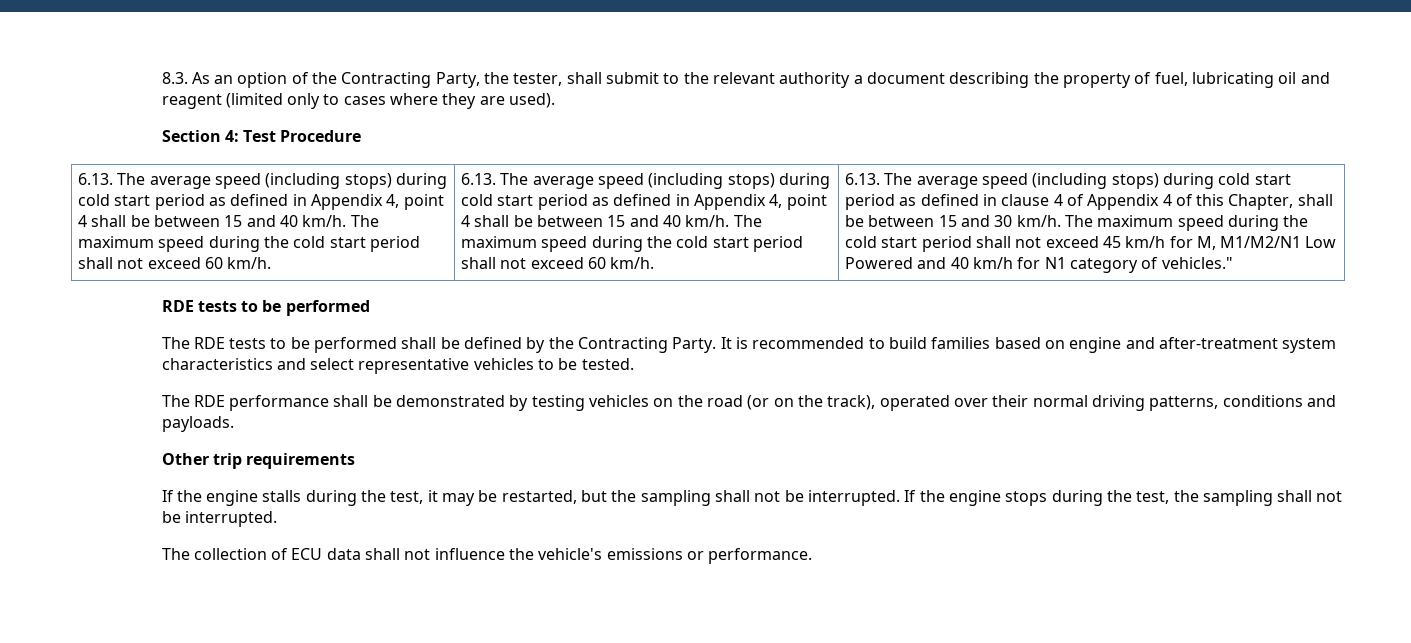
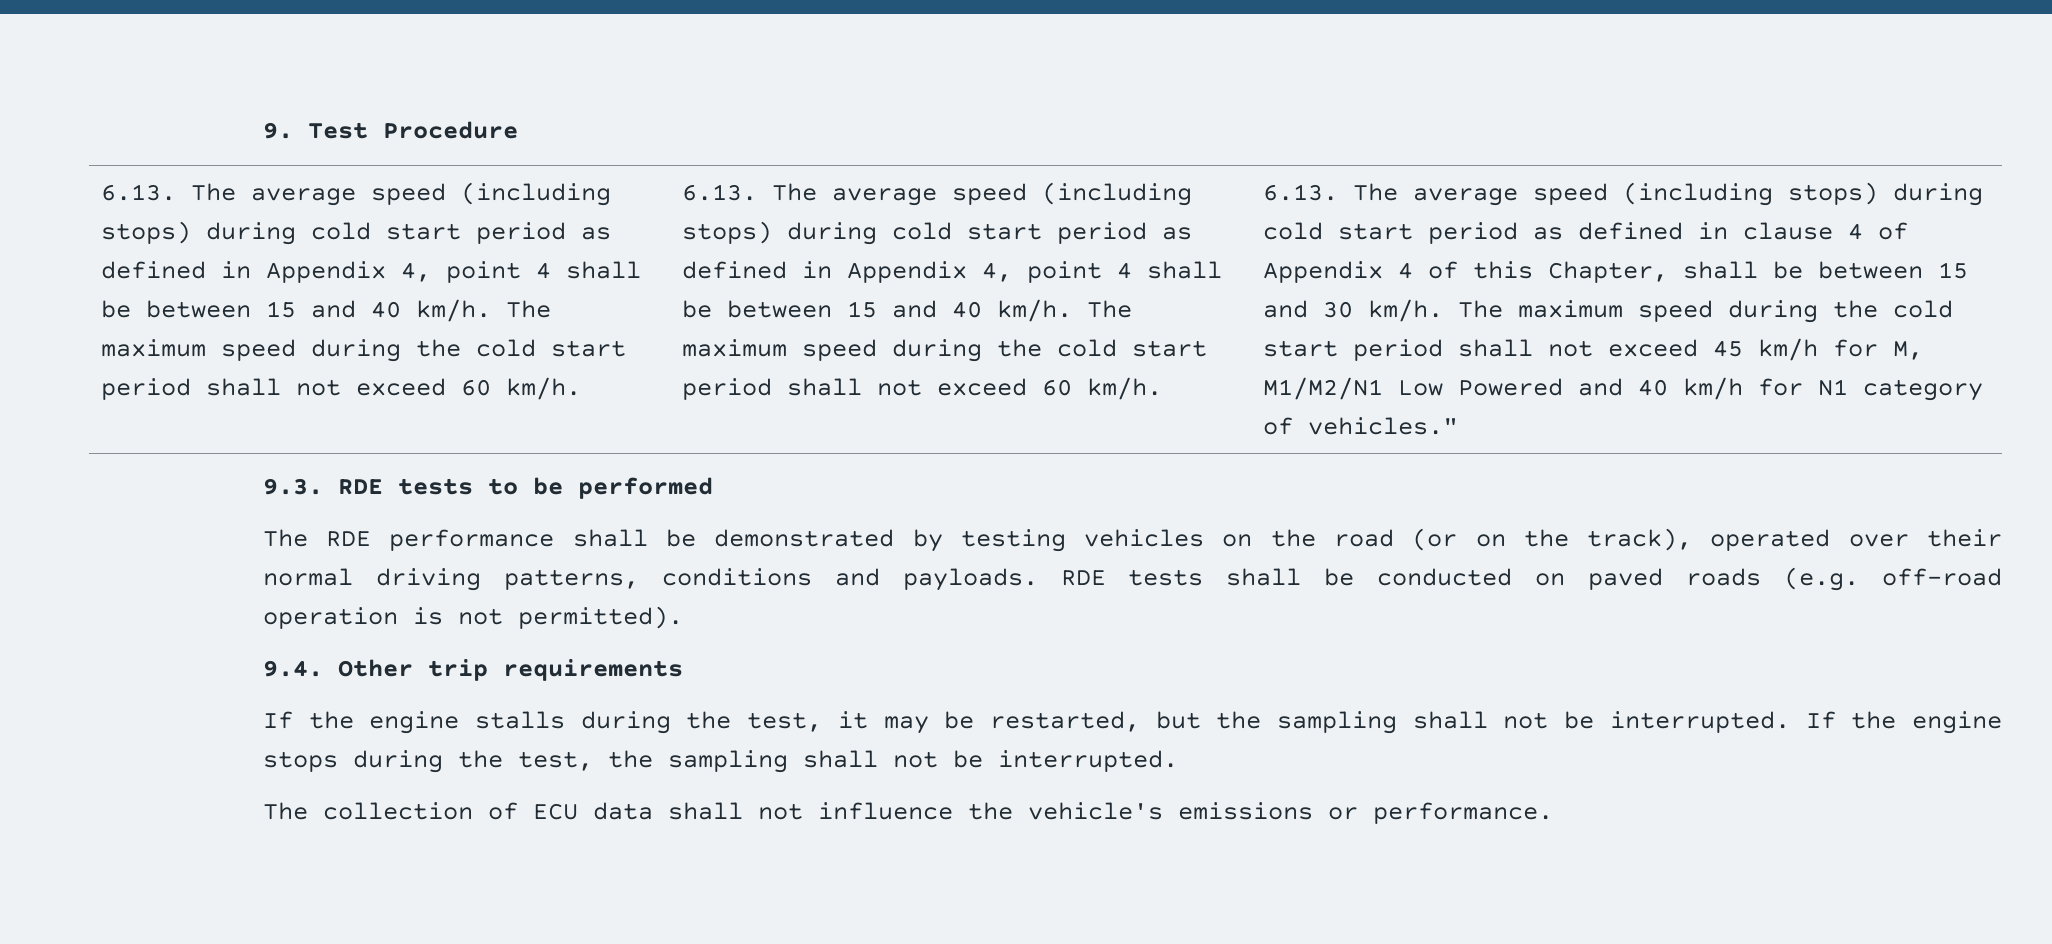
- 8.3. As an option of the Contracting Party, the tester, shall submit to the relevant authority a document describing the property of fuel, lubricating oil and reagent (limited only to cases where they are used).
- Section 4: Test Procedure
+ 9. Test Procedure
  The maximum speed during the cold start period shall not exceed 45 km/h for M, M1/M2/N1 Low Powered and 40 km/h for N1 category of vehicles."
- RDE tests to be performed
- The RDE tests to be performed shall be defined by the Contracting Party. It is recommended to build families based on engine and after-treatment system characteristics and select representative vehicles to be tested.
+ 9.3. RDE tests to be performed
- The RDE performance shall be demonstrated by testing vehicles on the road (or on the track), operated over their normal driving patterns, conditions and payloads.
- Other trip requirements
+ The RDE performance shall be demonstrated by testing vehicles on the road (or on the track), operated over their normal driving patterns, conditions and payloads. RDE tests shall be conducted on paved roads (e.g. off-road operation is not permitted).
+ 9.4. Other trip requirements

